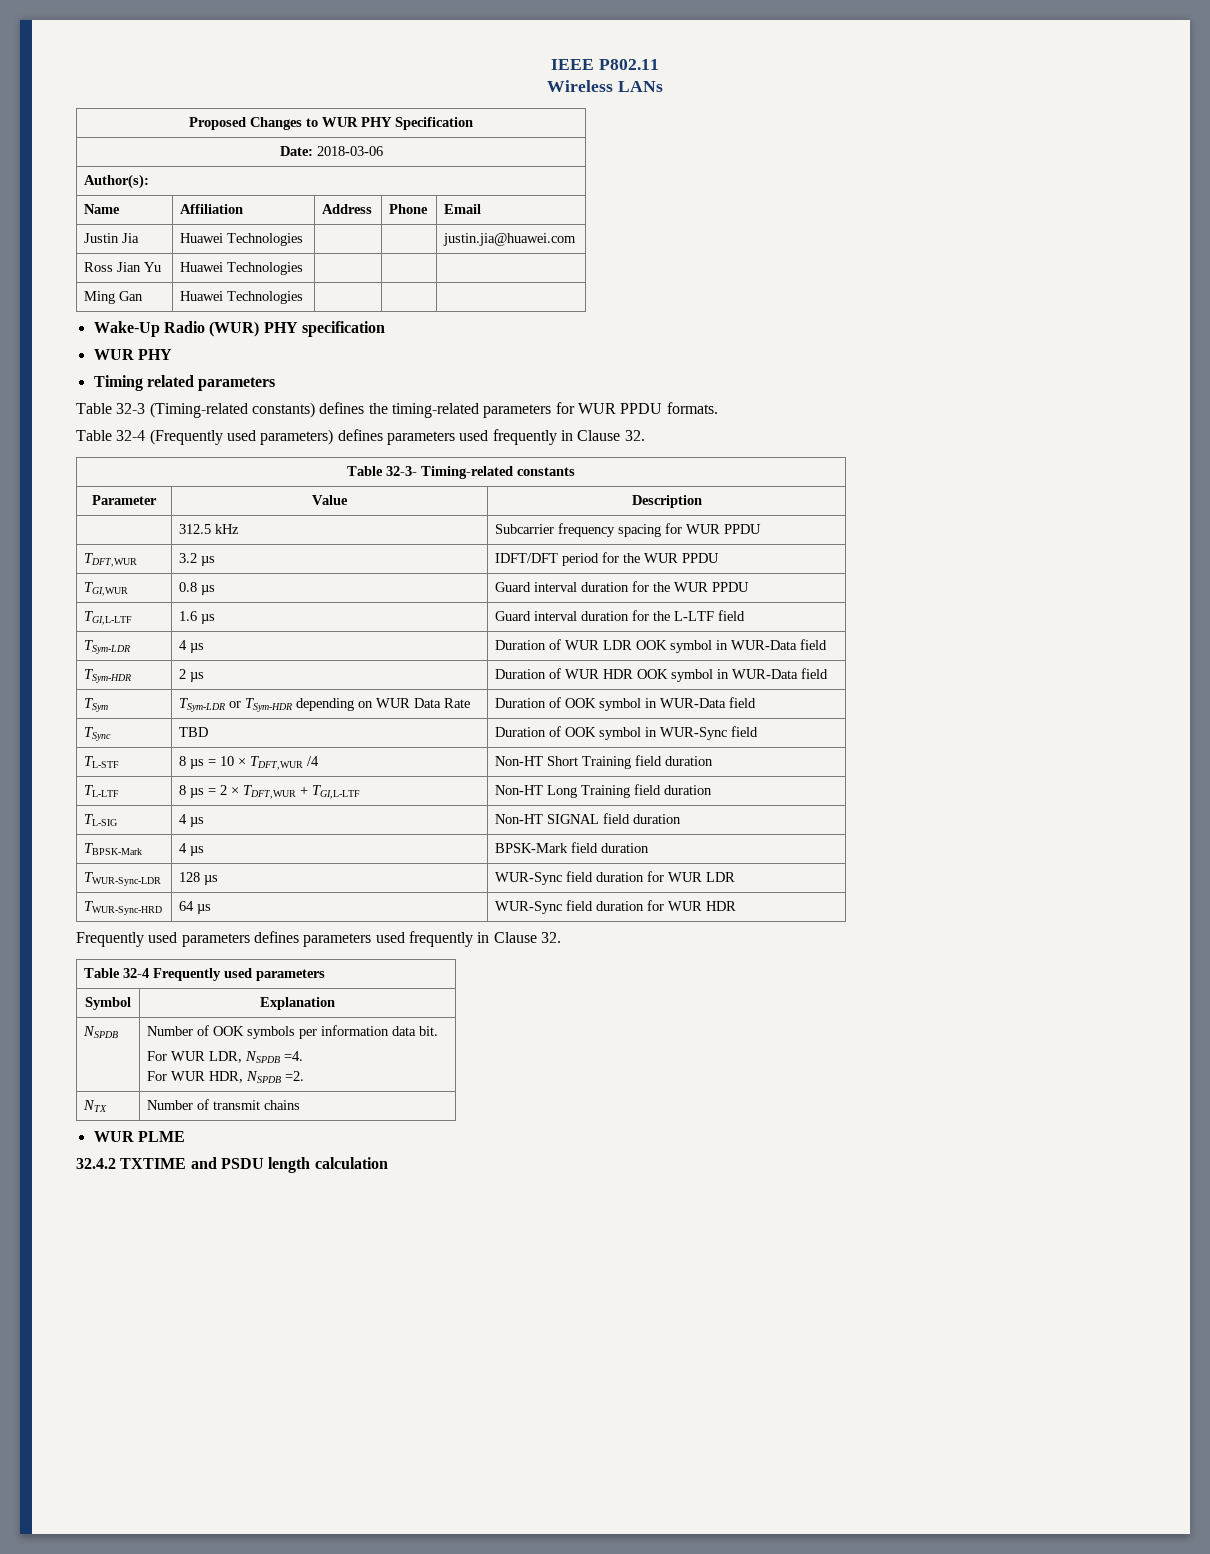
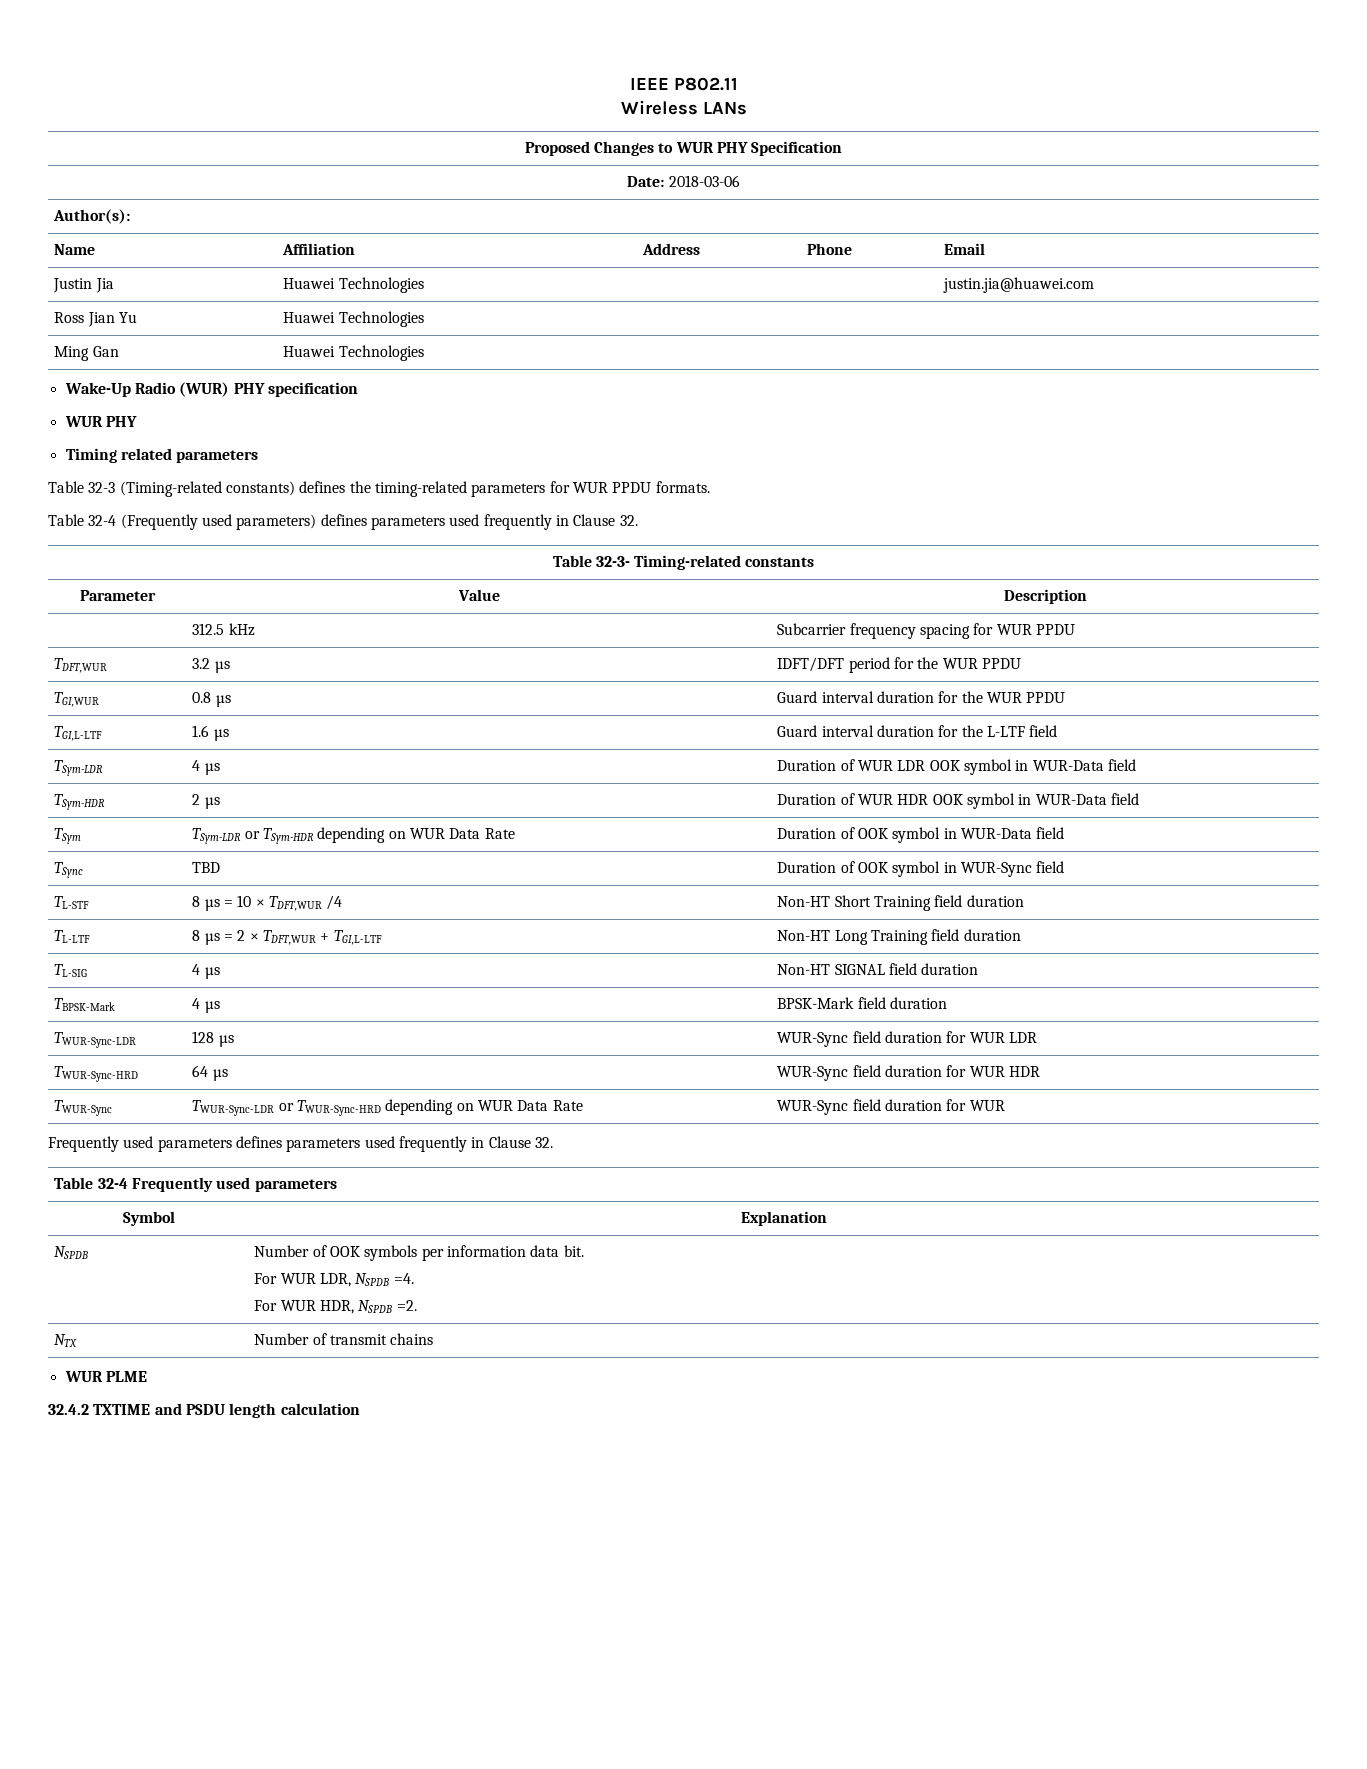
+ TWUR-Sync | TWUR-Sync-LDR or TWUR-Sync-HRD depending on WUR Data Rate | WUR-Sync field duration for WUR

